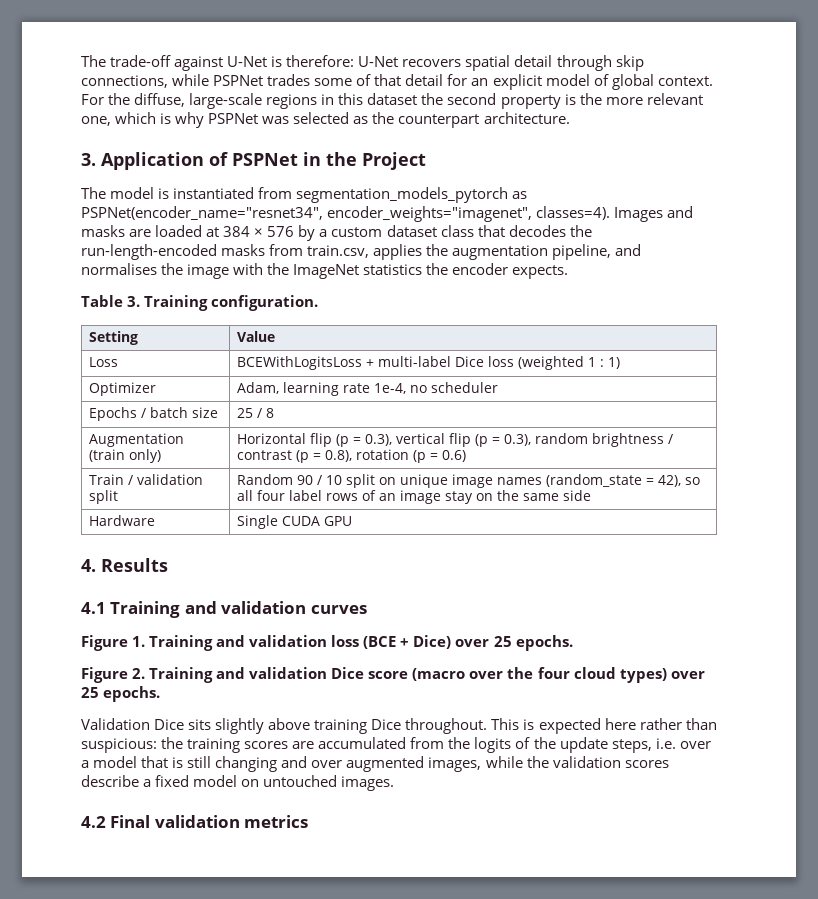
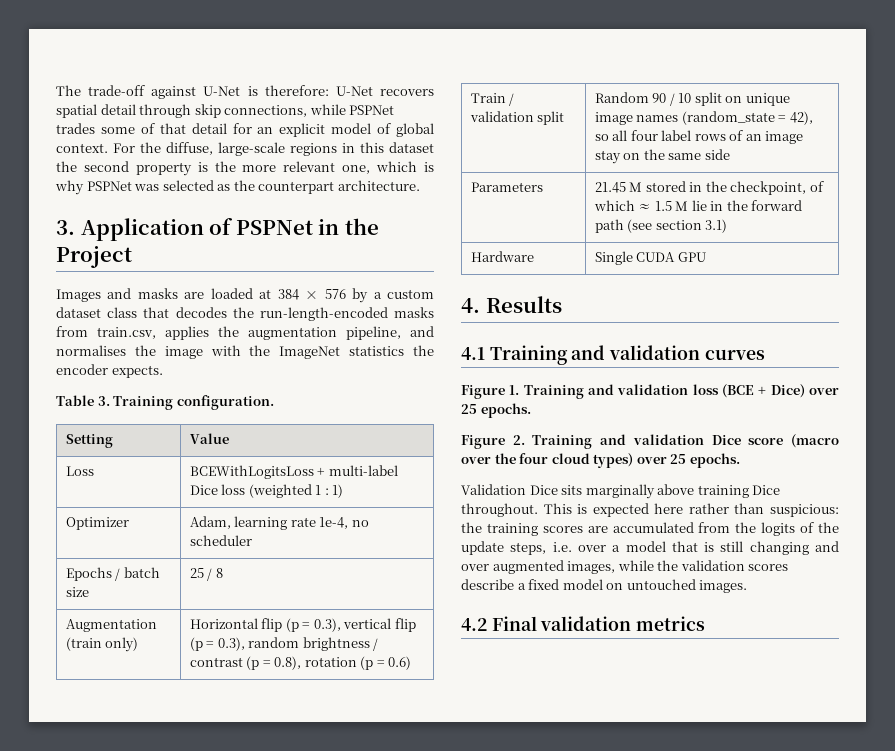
- The model is instantiated from segmentation_models_pytorch as PSPNet(encoder_name="resnet34", encoder_weights="imagenet", classes=4).
+ Parameters | 21.45 M stored in the checkpoint, of which ≈ 1.5 M lie in the forward path (see section 3.1)
- Validation Dice sits slightly above training Dice throughout.
+ Validation Dice sits marginally above training Dice throughout.

